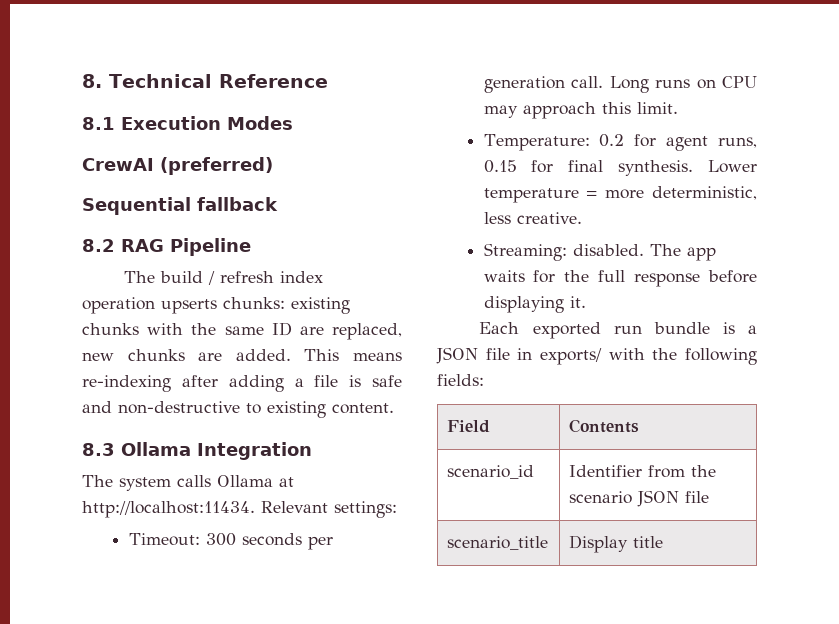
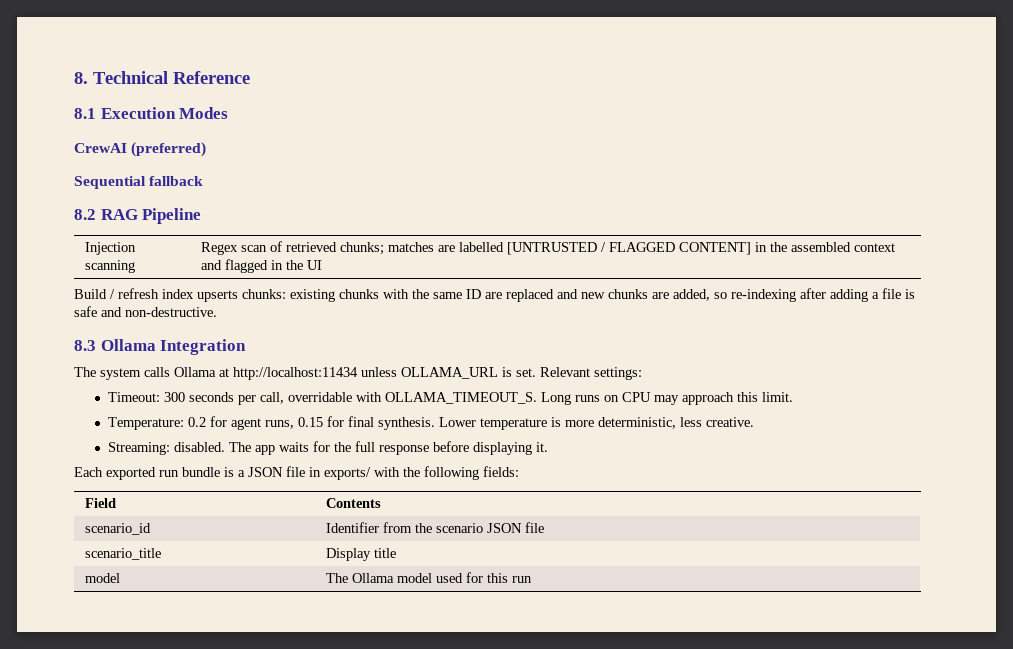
- The build / refresh index operation upserts chunks: existing chunks with the same ID are replaced, new chunks are added. This means re-indexing after adding a file is safe and non-destructive to existing content.
+ Injection scanning | Regex scan of retrieved chunks; matches are labelled [UNTRUSTED / FLAGGED CONTENT] in the assembled context and flagged in the UI
+ Build / refresh index upserts chunks: existing chunks with the same ID are replaced and new chunks are added, so re-indexing after adding a file is safe and non-destructive.
- The system calls Ollama at http://localhost:11434.
+ The system calls Ollama at http://localhost:11434 unless OLLAMA_URL is set.
- Timeout: 300 seconds per generation call.
+ Timeout: 300 seconds per call, overridable with OLLAMA_TIMEOUT_S.
- Lower temperature = more deterministic, less creative.
+ Lower temperature is more deterministic, less creative.
+ model | The Ollama model used for this run

